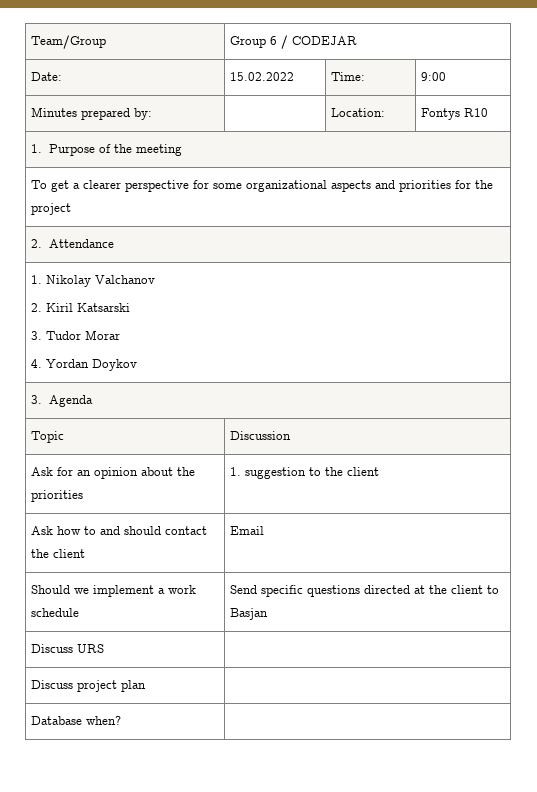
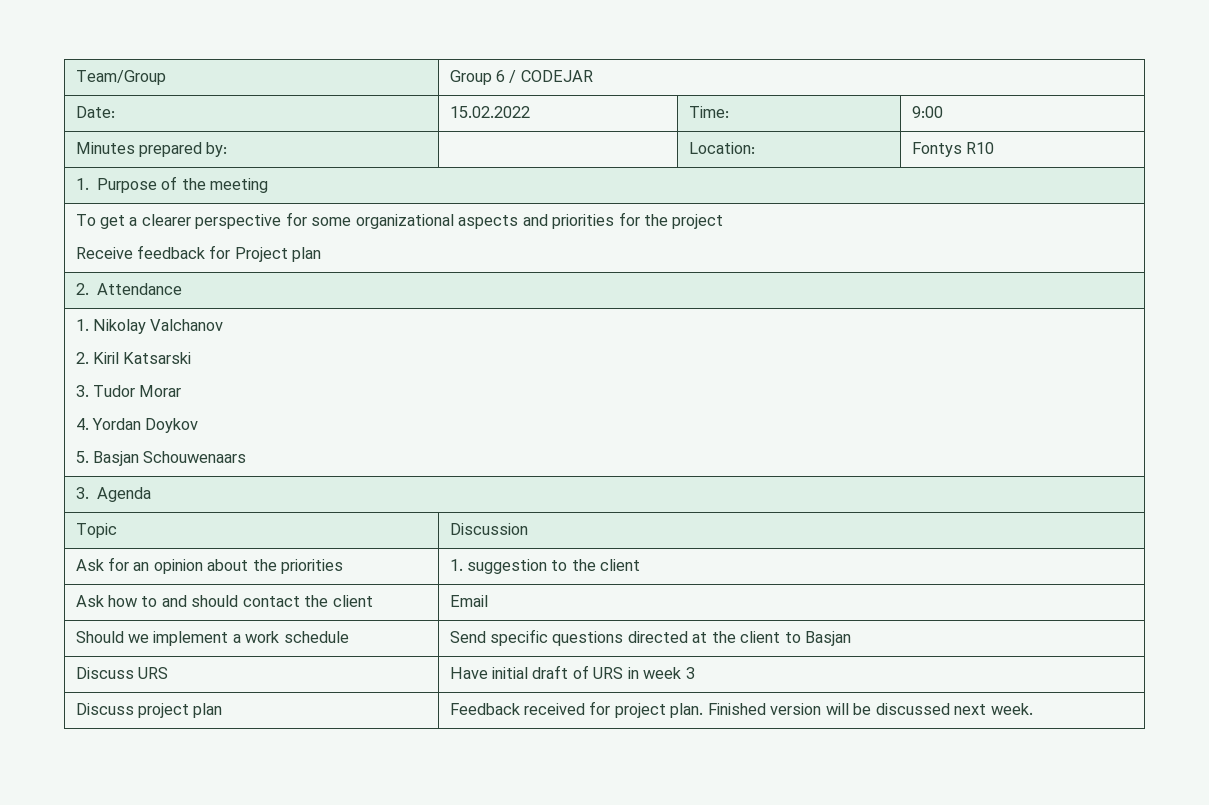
  To get a clearer perspective for some organizational aspects and priorities for the project
+ Receive feedback for Project plan
  1. Nikolay Valchanov
  2. Kiril Katsarski
  3. Tudor Morar
  4. Yordan Doykov
+ 5. Basjan Schouwenaars
- Discuss URS |
- Discuss project plan |
- Database when? |
+ Discuss URS | Have initial draft of URS in week 3
+ Discuss project plan | Feedback received for project plan. Finished version will be discussed next week.

